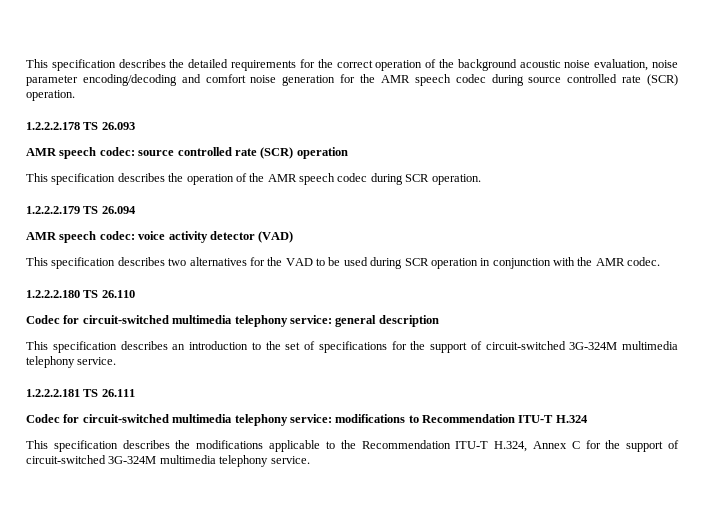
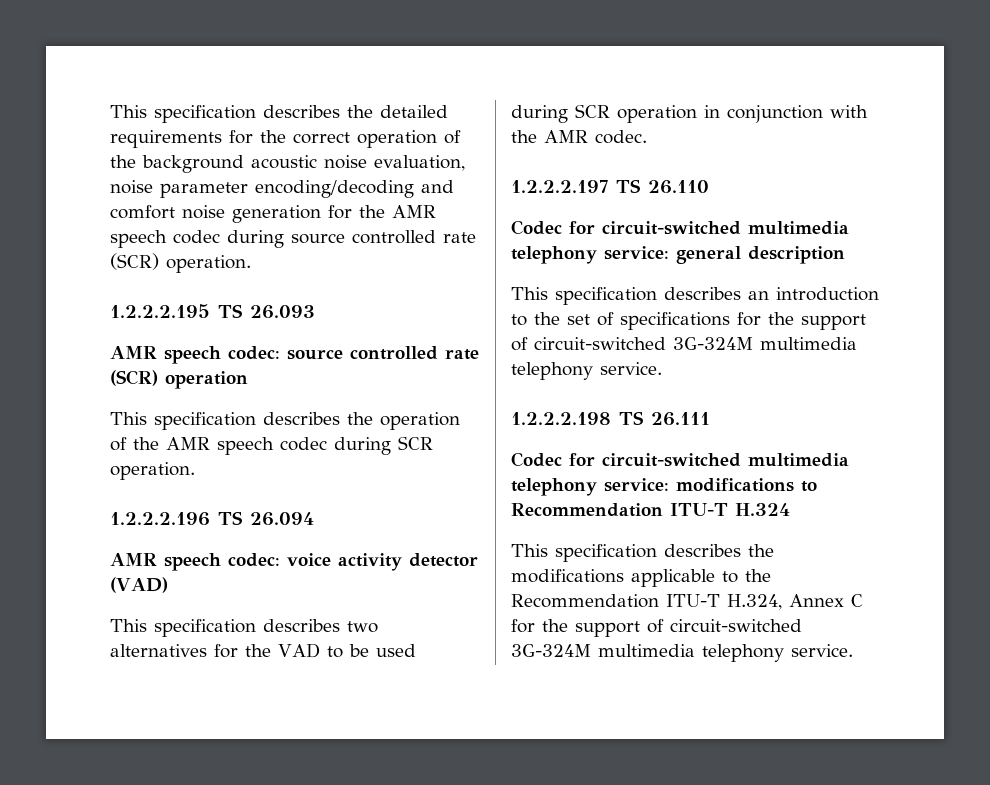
- 1.2.2.2.178 TS 26.093
+ 1.2.2.2.195 TS 26.093
- 1.2.2.2.179 TS 26.094
+ 1.2.2.2.196 TS 26.094
- 1.2.2.2.180 TS 26.110
+ 1.2.2.2.197 TS 26.110
- 1.2.2.2.181 TS 26.111
+ 1.2.2.2.198 TS 26.111

